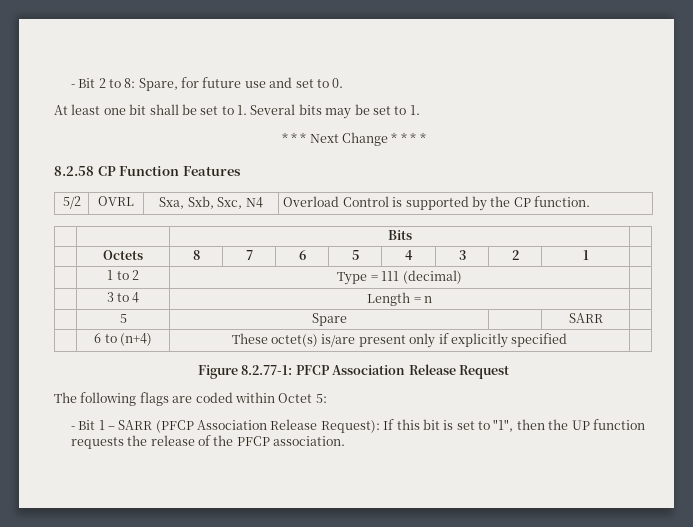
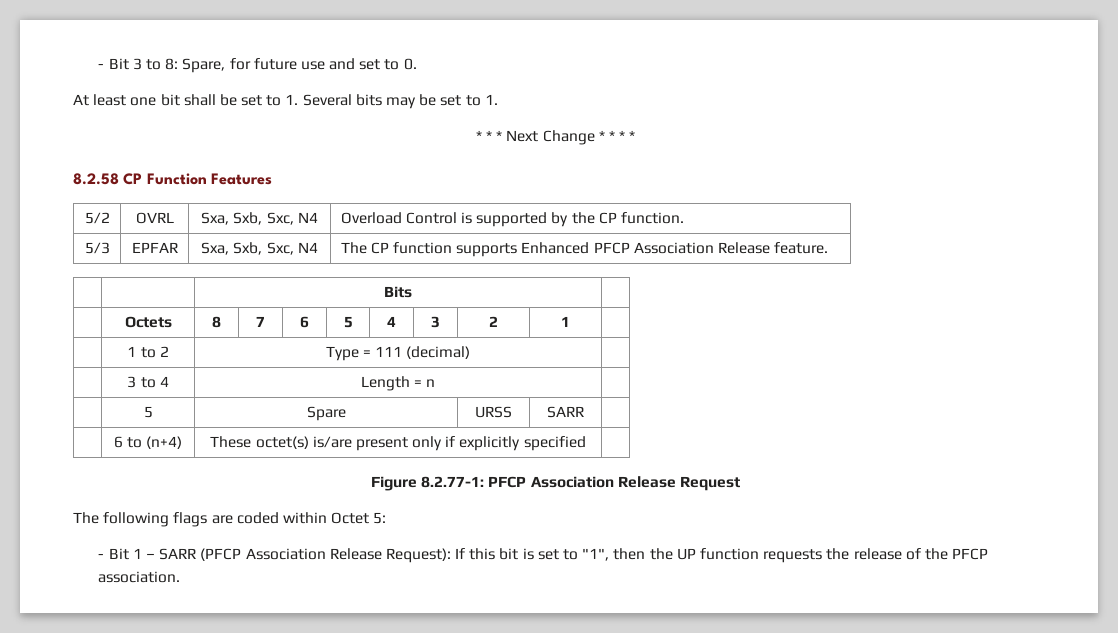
- - Bit 2 to 8: Spare, for future use and set to 0.
+ - Bit 3 to 8: Spare, for future use and set to 0.
+ 5/3 | EPFAR | Sxa, Sxb, Sxc, N4 | The CP function supports Enhanced PFCP Association Release feature.
- | 5 | Spare | | SARR |
+ | 5 | Spare | URSS | SARR |

